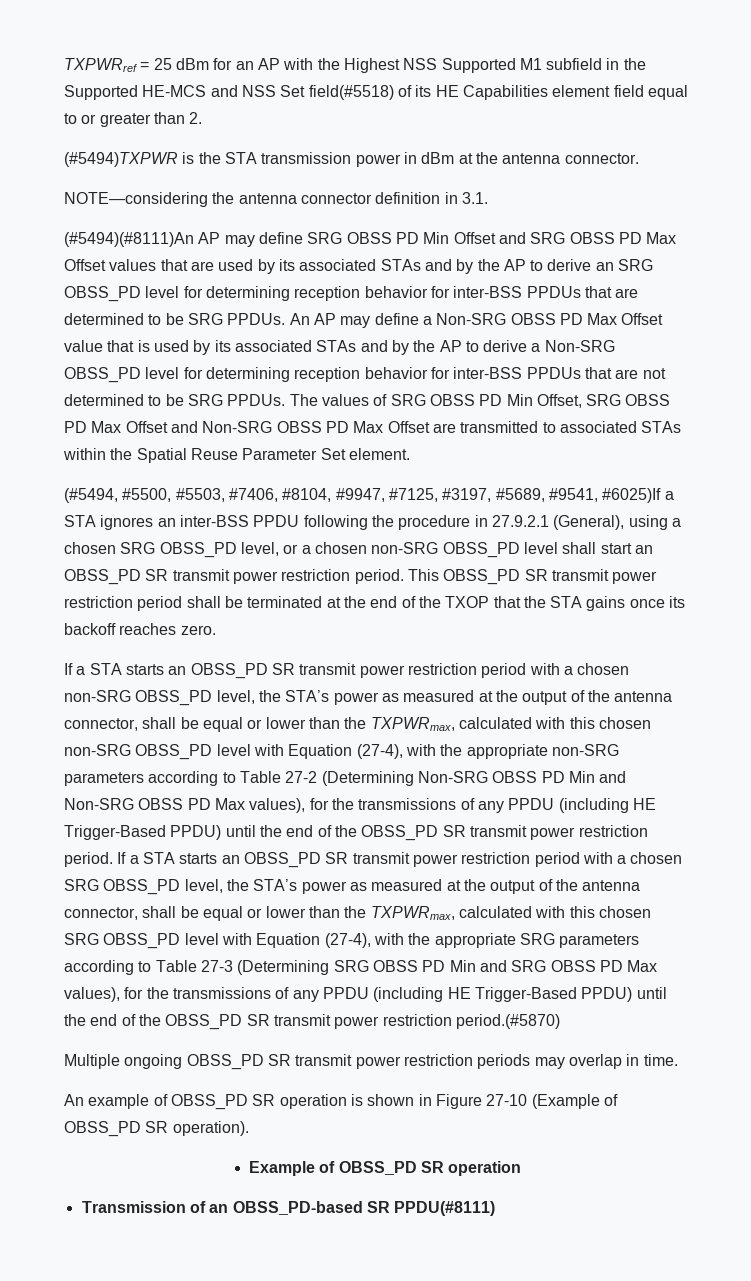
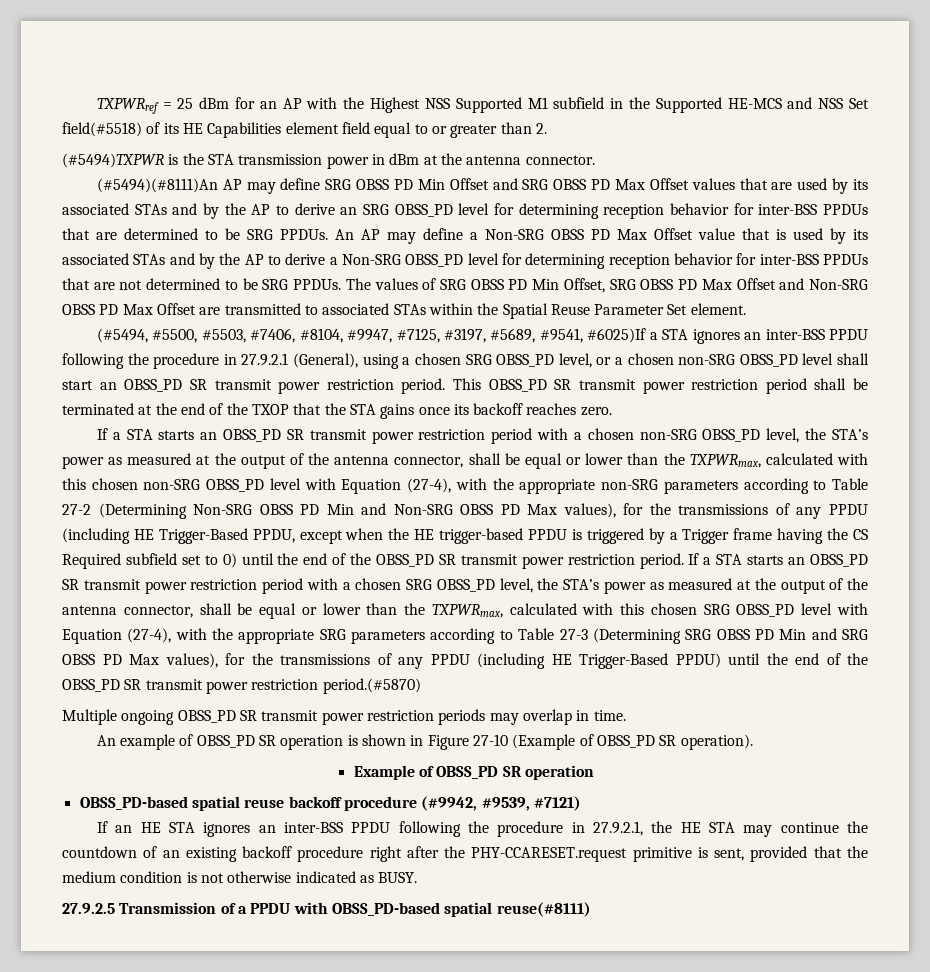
- NOTE—considering the antenna connector definition in 3.1.
- If a STA starts an OBSS_PD SR transmit power restriction period with a chosen non-SRG OBSS_PD level, the STA’s power as measured at the output of the antenna connector, shall be equal or lower than the TXPWRmax, calculated with this chosen non-SRG OBSS_PD level with Equation (27-4), with the appropriate non-SRG parameters according to Table 27-2 (Determining Non-SRG OBSS PD Min and Non-SRG OBSS PD Max values), for the transmissions of any PPDU (including HE Trigger-Based PPDU) until the end of the OBSS_PD SR transmit power restriction period.
+ If a STA starts an OBSS_PD SR transmit power restriction period with a chosen non-SRG OBSS_PD level, the STA’s power as measured at the output of the antenna connector, shall be equal or lower than the TXPWRmax, calculated with this chosen non-SRG OBSS_PD level with Equation (27-4), with the appropriate non-SRG parameters according to Table 27-2 (Determining Non-SRG OBSS PD Min and Non-SRG OBSS PD Max values), for the transmissions of any PPDU (including HE Trigger-Based PPDU, except when the HE trigger-based PPDU is triggered by a Trigger frame having the CS Required subfield set to 0) until the end of the OBSS_PD SR transmit power restriction period.
- Transmission of an OBSS_PD-based SR PPDU(#8111)
+ OBSS_PD-based spatial reuse backoff procedure (#9942, #9539, #7121)
+ If an HE STA ignores an inter-BSS PPDU following the procedure in 27.9.2.1, the HE STA may continue the countdown of an existing backoff procedure right after the PHY-CCARESET.request primitive is sent, provided that the medium condition is not otherwise indicated as BUSY.
+ 27.9.2.5 Transmission of a PPDU with OBSS_PD-based spatial reuse(#8111)

